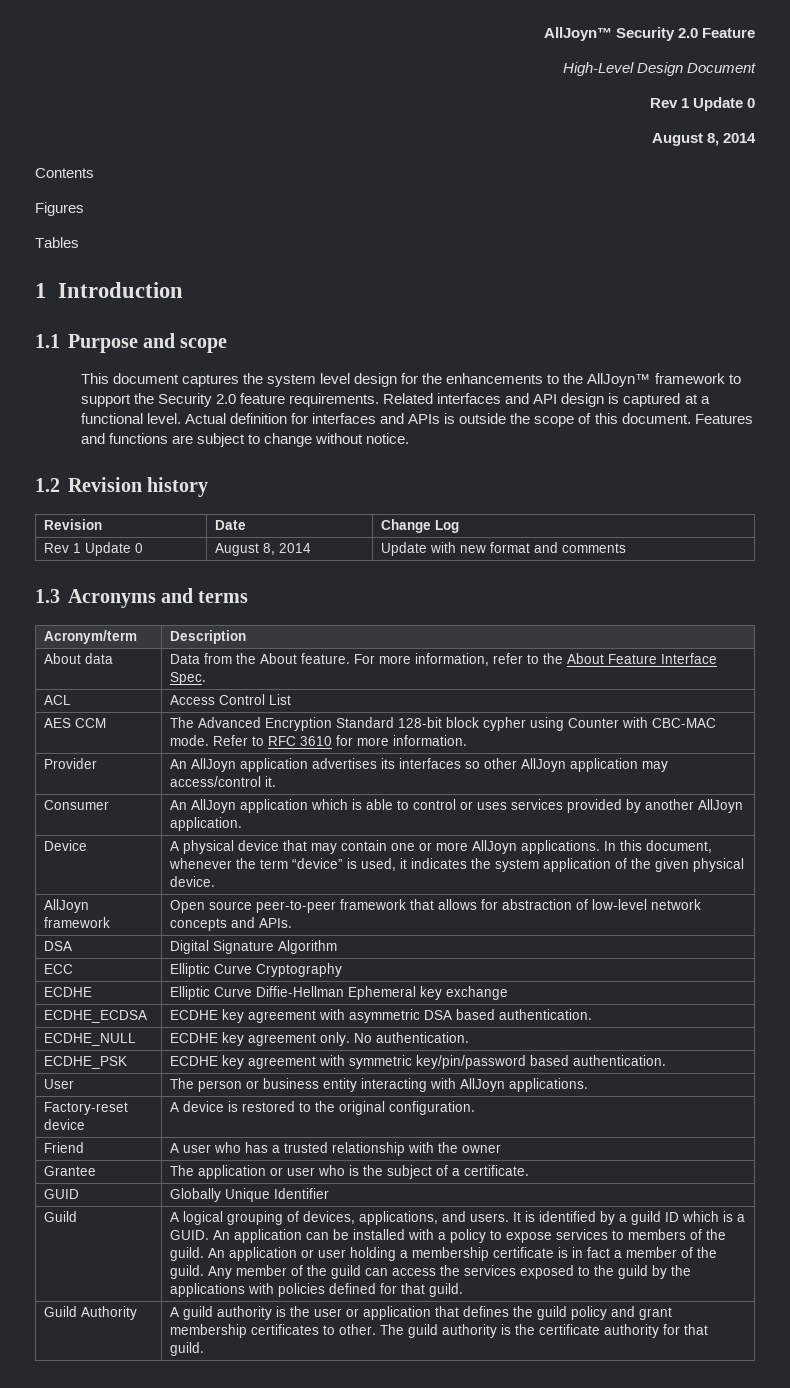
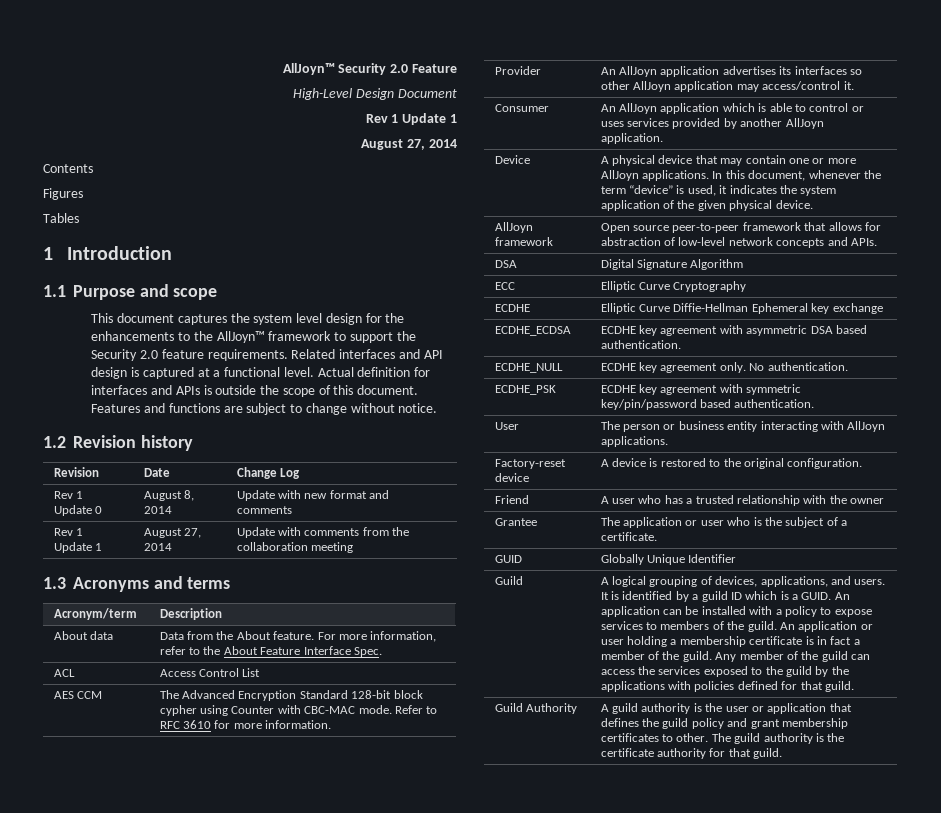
  High-Level Design Document
- Rev 1 Update 0
- August 8, 2014
+ Rev 1 Update 1
+ August 27, 2014
+ Rev 1 Update 1 | August 27, 2014 | Update with comments from the collaboration meeting

